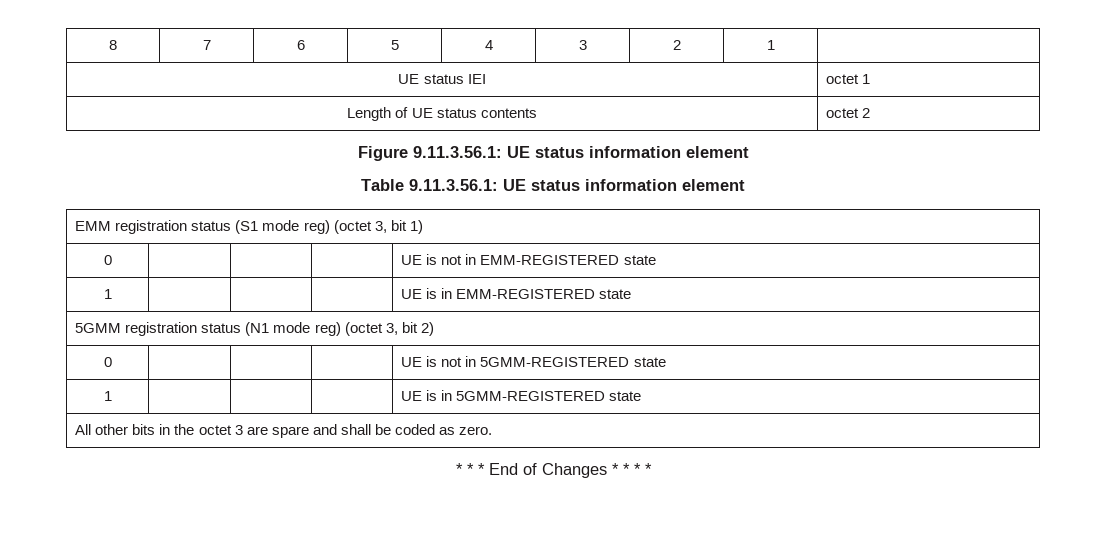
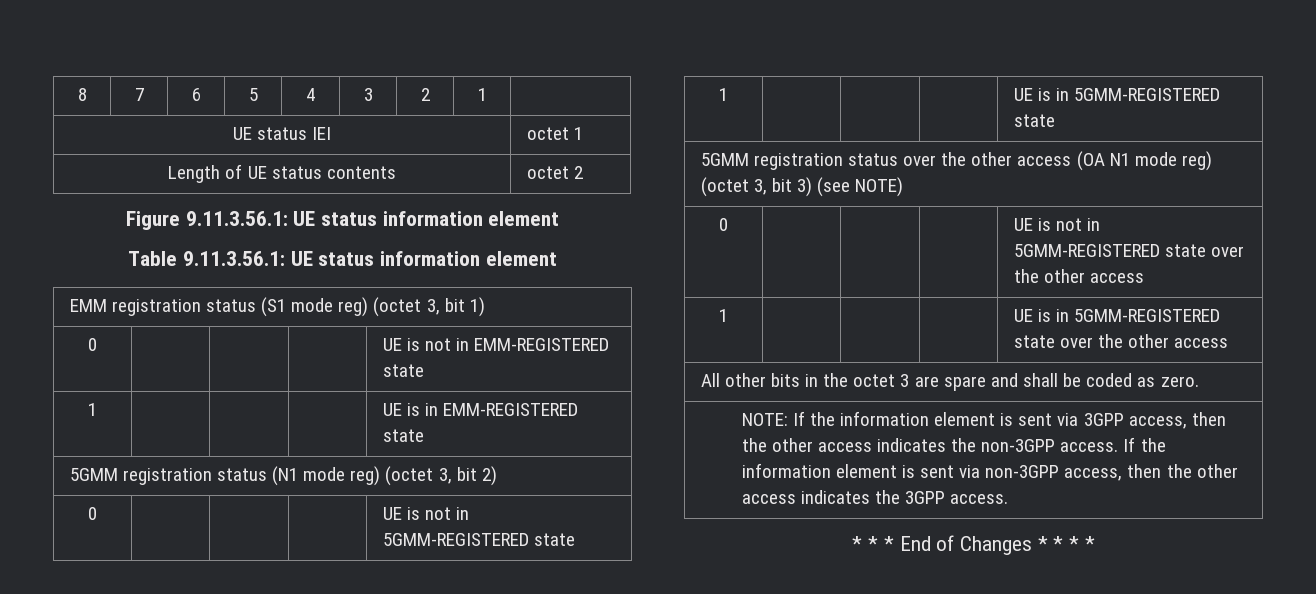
+ 5GMM registration status over the other access (OA N1 mode reg) (octet 3, bit 3) (see NOTE)
+ 0 | | | | UE is not in 5GMM-REGISTERED state over the other access
+ 1 | | | | UE is in 5GMM-REGISTERED state over the other access
+ NOTE: If the information element is sent via 3GPP access, then the other access indicates the non-3GPP access. If the information element is sent via non-3GPP access, then the other access indicates the 3GPP access.

